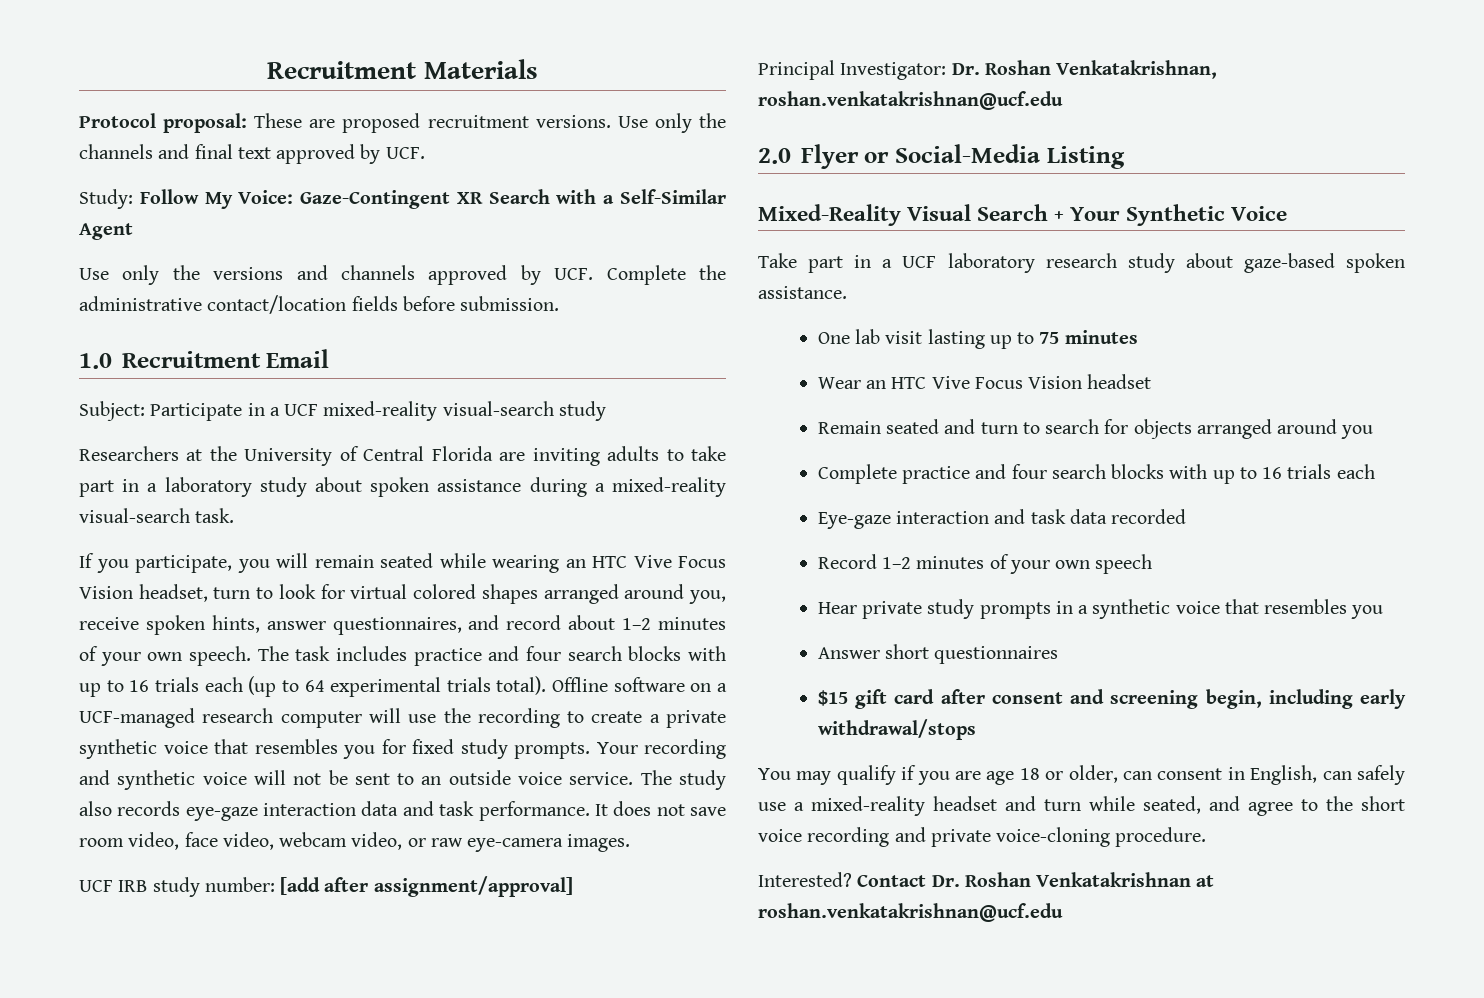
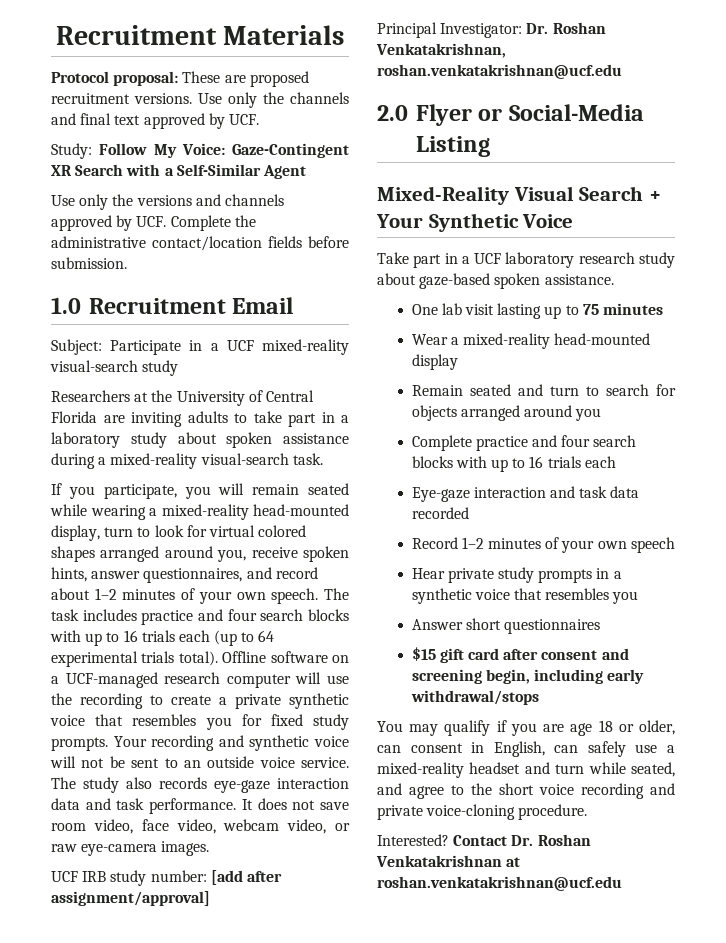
- If you participate, you will remain seated while wearing an HTC Vive Focus Vision headset, turn to look for virtual colored shapes arranged around you, receive spoken hints, answer questionnaires, and record about 1–2 minutes of your own speech.
+ If you participate, you will remain seated while wearing a mixed-reality head-mounted display, turn to look for virtual colored shapes arranged around you, receive spoken hints, answer questionnaires, and record about 1–2 minutes of your own speech.
- Wear an HTC Vive Focus Vision headset
+ Wear a mixed-reality head-mounted display

